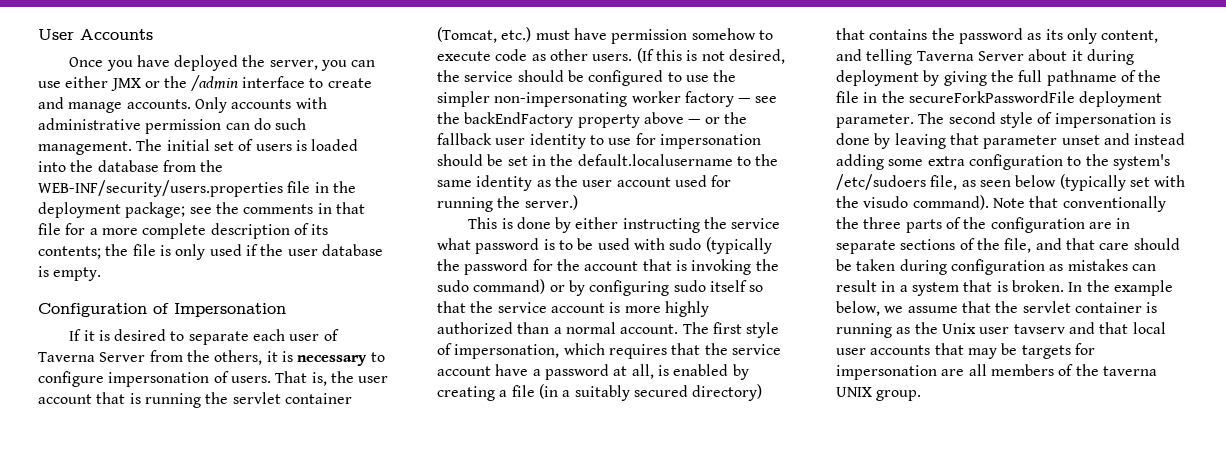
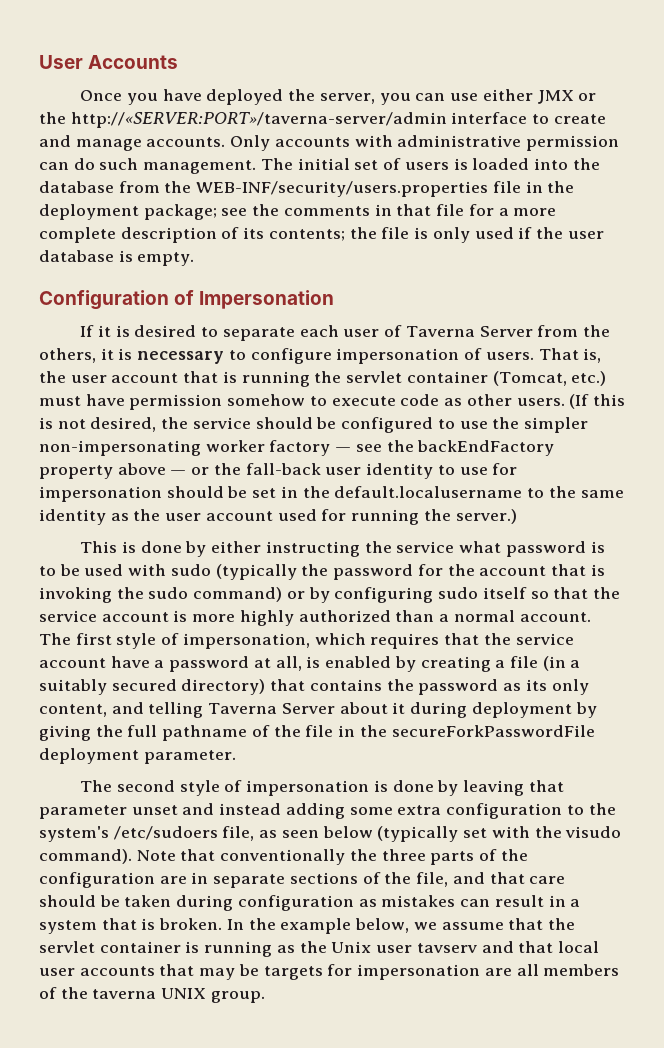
- Once you have deployed the server, you can use either JMX or the /admin interface to create and manage accounts.
+ Once you have deployed the server, you can use either JMX or the http://«SERVER:PORT»/taverna-server/admin interface to create and manage accounts.
- (If this is not desired, the service should be configured to use the simpler non-impersonating worker factory — see the backEndFactory property above — or the fallback user identity to use for impersonation should be set in the default.localusername to the same identity as the user account used for running the server.)
+ (If this is not desired, the service should be configured to use the simpler non-impersonating worker factory — see the backEndFactory property above — or the fall-back user identity to use for impersonation should be set in the default.localusername to the same identity as the user account used for running the server.)
- The first style of impersonation, which requires that the service account have a password at all, is enabled by creating a file (in a suitably secured directory) that contains the password as its only content, and telling Taverna Server about it during deployment by giving the full pathname of the file in the secureForkPasswordFile deployment parameter. The second style of impersonation is done by leaving that parameter unset and instead adding some extra configuration to the system's /etc/sudoers file, as seen below (typically set with the visudo command).
+ The first style of impersonation, which requires that the service account have a password at all, is enabled by creating a file (in a suitably secured directory) that contains the password as its only content, and telling Taverna Server about it during deployment by giving the full pathname of the file in the secureForkPasswordFile deployment parameter.
+ The second style of impersonation is done by leaving that parameter unset and instead adding some extra configuration to the system's /etc/sudoers file, as seen below (typically set with the visudo command).

